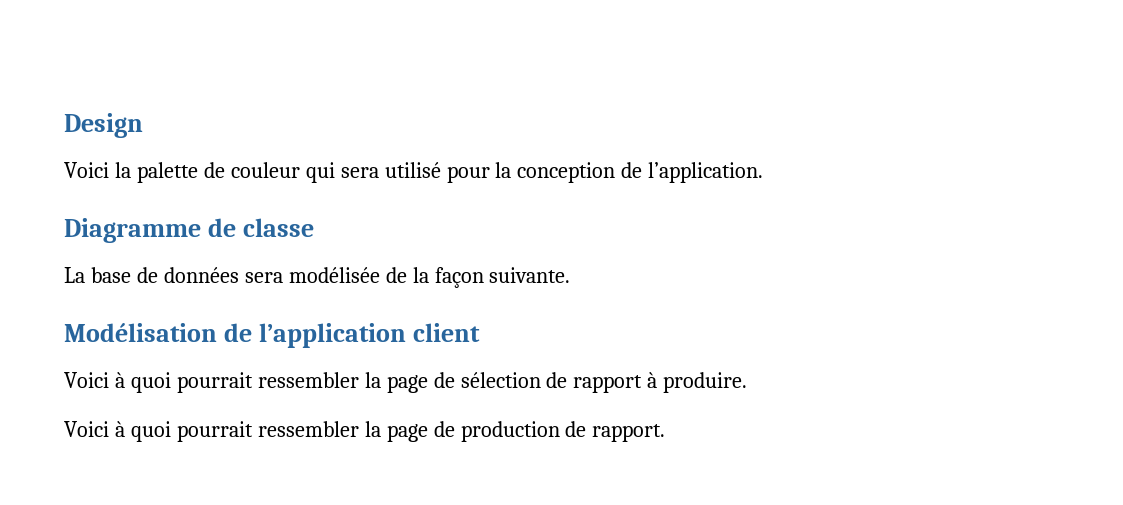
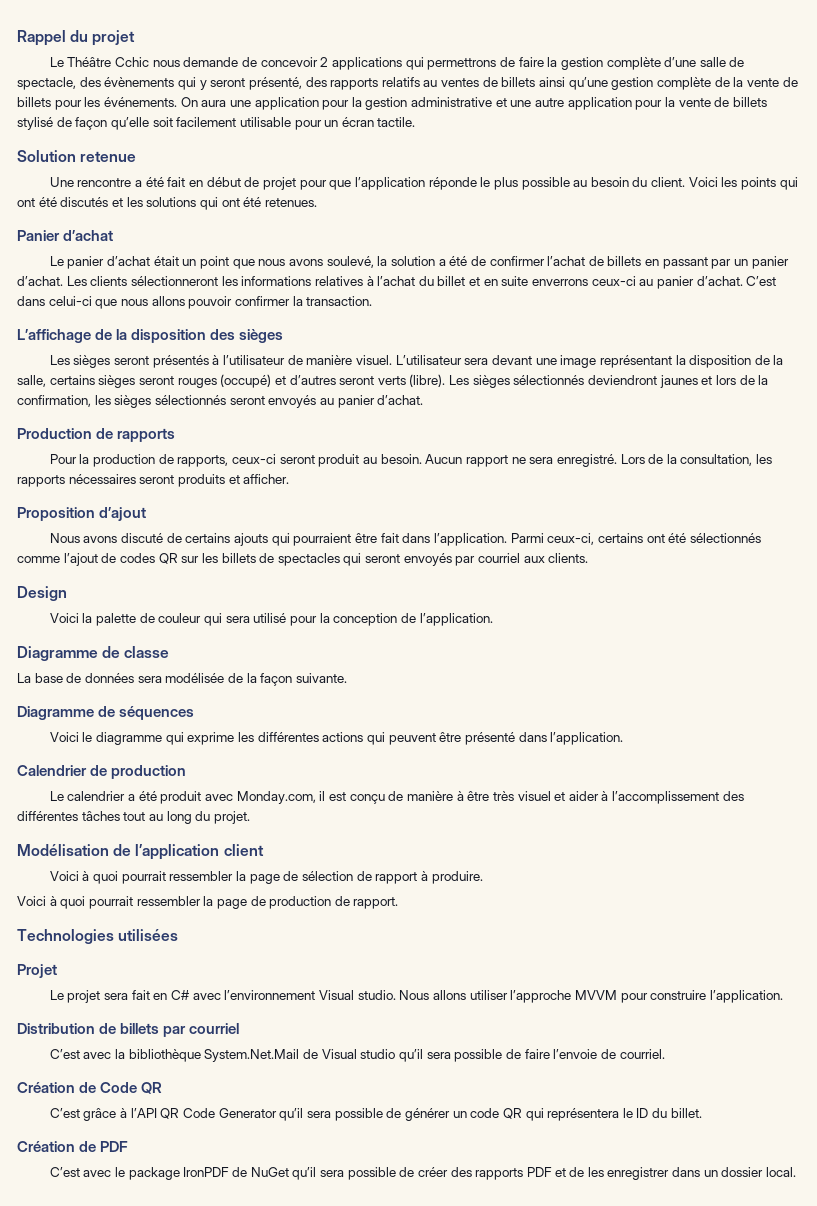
+ Rappel du projet
+ Le Théâtre Cchic nous demande de concevoir 2 applications qui permettrons de faire la gestion complète d’une salle de spectacle, des évènements qui y seront présenté, des rapports relatifs au ventes de billets ainsi qu’une gestion complète de la vente de billets pour les événements. On aura une application pour la gestion administrative et une autre application pour la vente de billets stylisé de façon qu’elle soit facilement utilisable pour un écran tactile.
+ Solution retenue
+ Une rencontre a été fait en début de projet pour que l’application réponde le plus possible au besoin du client. Voici les points qui ont été discutés et les solutions qui ont été retenues.
+ Panier d’achat
+ Le panier d’achat était un point que nous avons soulevé, la solution a été de confirmer l’achat de billets en passant par un panier d’achat. Les clients sélectionneront les informations relatives à l’achat du billet et en suite enverrons ceux-ci au panier d’achat. C’est dans celui-ci que nous allons pouvoir confirmer la transaction.
+ L’affichage de la disposition des sièges
+ Les sièges seront présentés à l’utilisateur de manière visuel. L’utilisateur sera devant une image représentant la disposition de la salle, certains sièges seront rouges (occupé) et d’autres seront verts (libre). Les sièges sélectionnés deviendront jaunes et lors de la confirmation, les sièges sélectionnés seront envoyés au panier d’achat.
+ Production de rapports
+ Pour la production de rapports, ceux-ci seront produit au besoin. Aucun rapport ne sera enregistré. Lors de la consultation, les rapports nécessaires seront produits et afficher.
+ Proposition d’ajout
+ Nous avons discuté de certains ajouts qui pourraient être fait dans l’application. Parmi ceux-ci, certains ont été sélectionnés comme l’ajout de codes QR sur les billets de spectacles qui seront envoyés par courriel aux clients.
+ Diagramme de séquences
+ Voici le diagramme qui exprime les différentes actions qui peuvent être présenté dans l’application.
+ Calendrier de production
+ Le calendrier a été produit avec Monday.com, il est conçu de manière à être très visuel et aider à l’accomplissement des différentes tâches tout au long du projet.
+ Technologies utilisées
+ Projet
+ Le projet sera fait en C# avec l’environnement Visual studio. Nous allons utiliser l’approche MVVM pour construire l’application.
+ Distribution de billets par courriel
+ C’est avec la bibliothèque System.Net.Mail de Visual studio qu’il sera possible de faire l’envoie de courriel.
+ Création de Code QR
+ C’est grâce à l’API QR Code Generator qu’il sera possible de générer un code QR qui représentera le ID du billet.
+ Création de PDF
+ C’est avec le package IronPDF de NuGet qu’il sera possible de créer des rapports PDF et de les enregistrer dans un dossier local.

